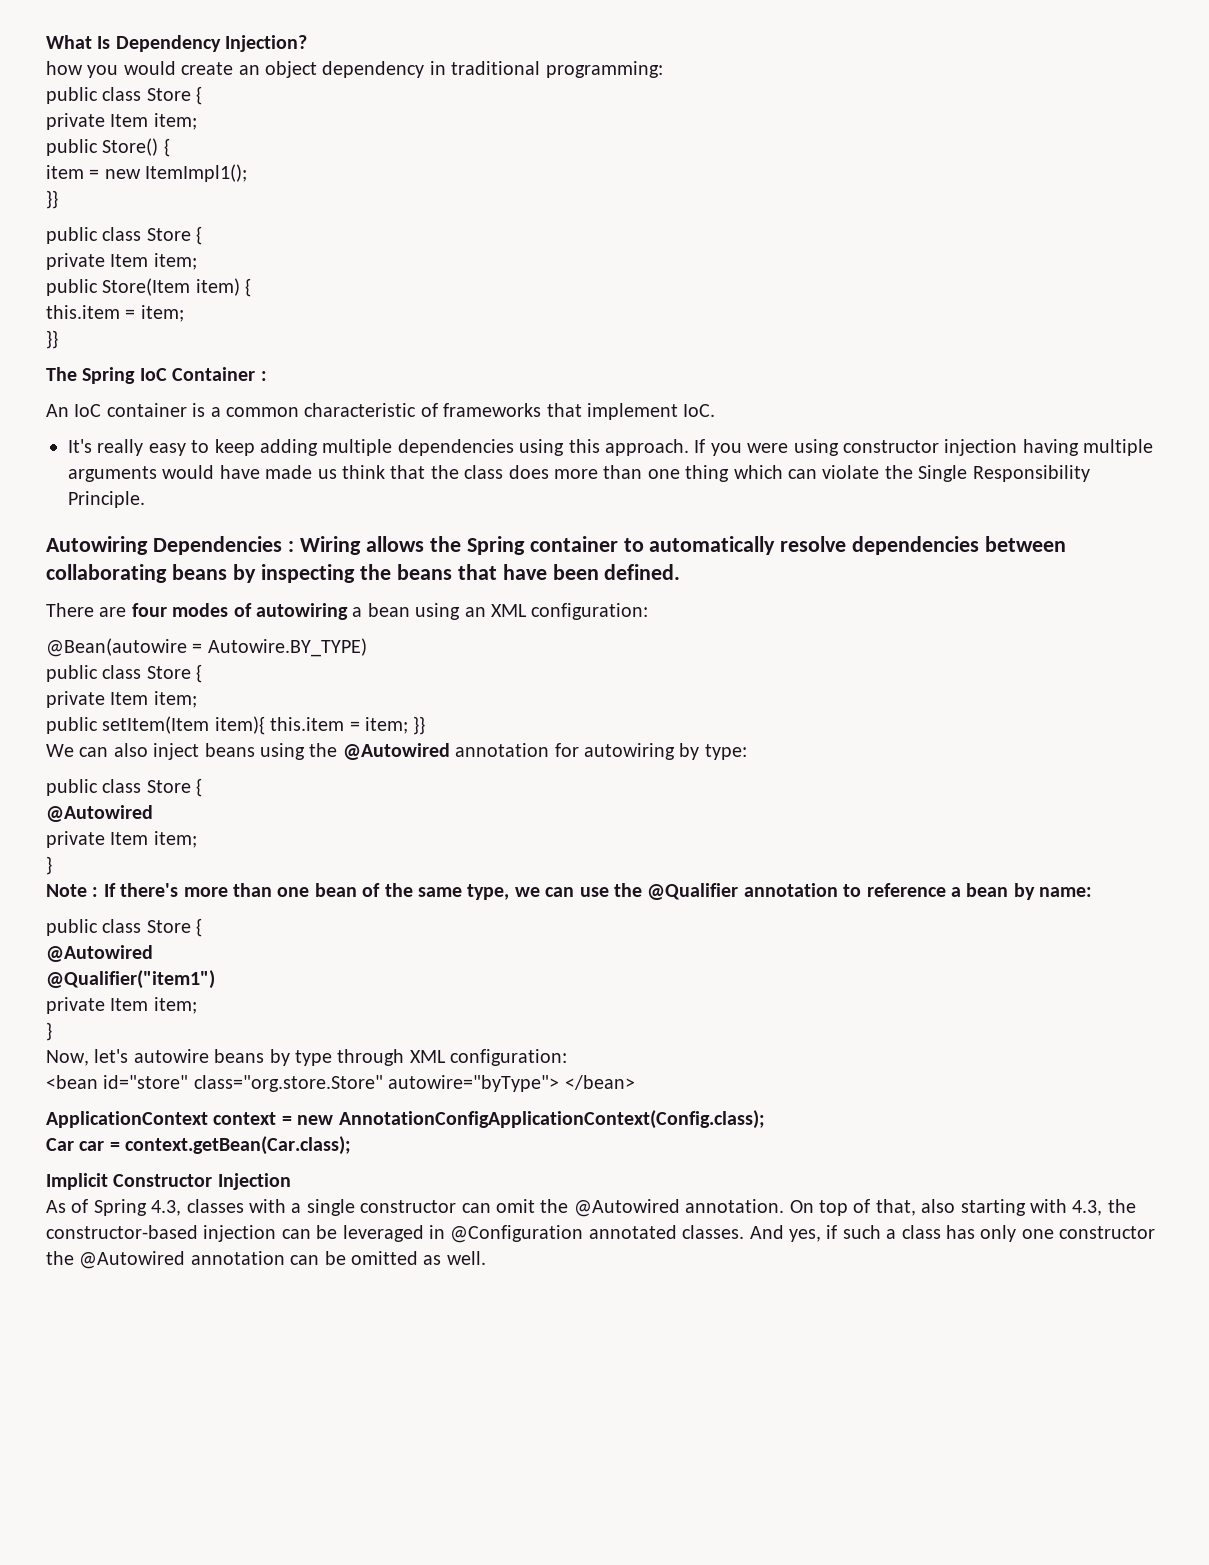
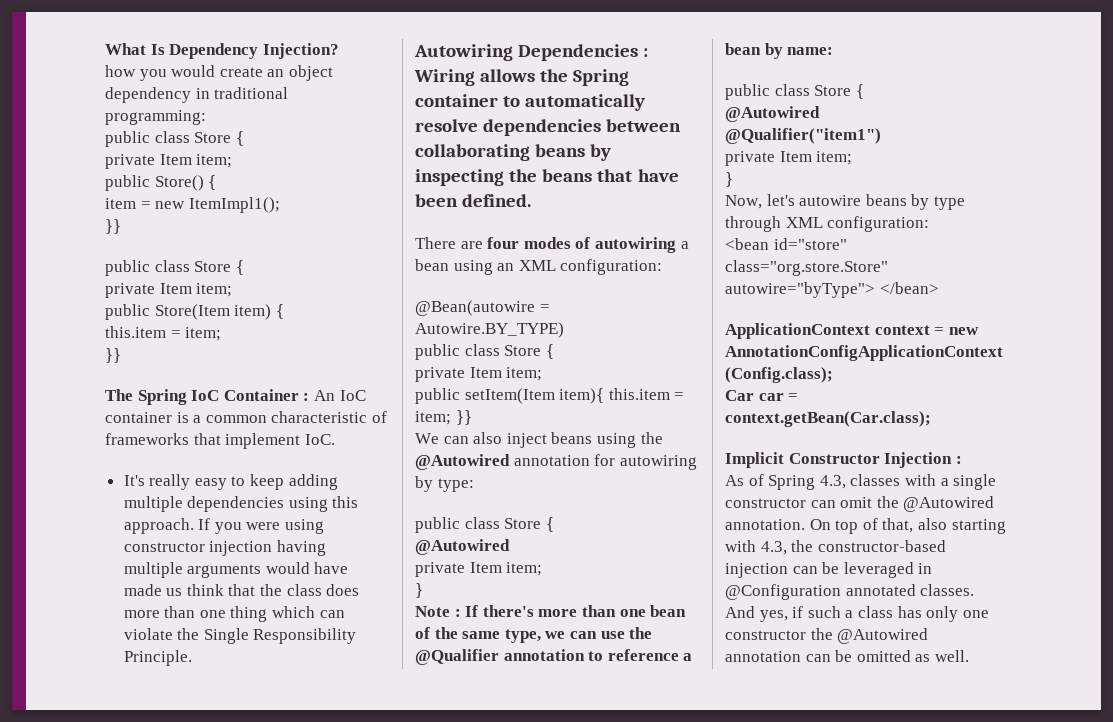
- The Spring IoC Container :
- An IoC container is a common characteristic of frameworks that implement IoC.
+ The Spring IoC Container : An IoC container is a common characteristic of frameworks that implement IoC.
- Implicit Constructor Injection
+ Implicit Constructor Injection :

